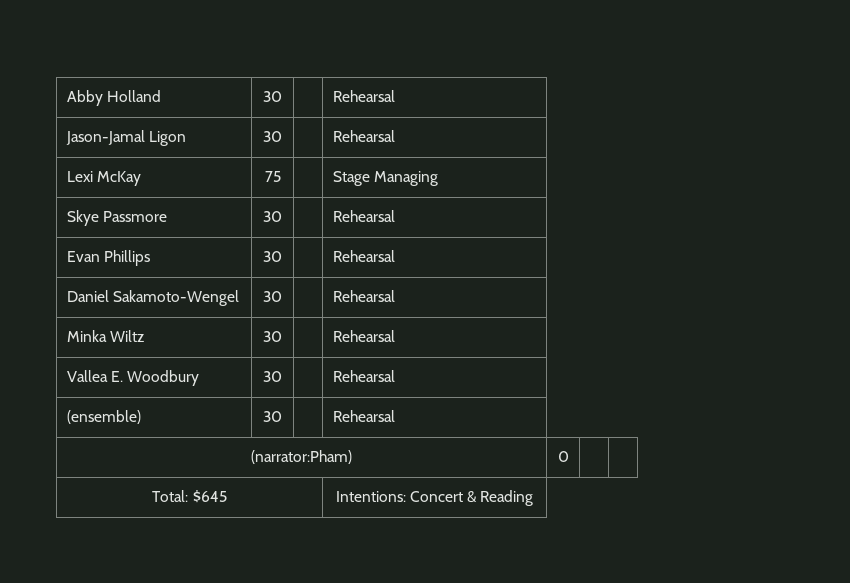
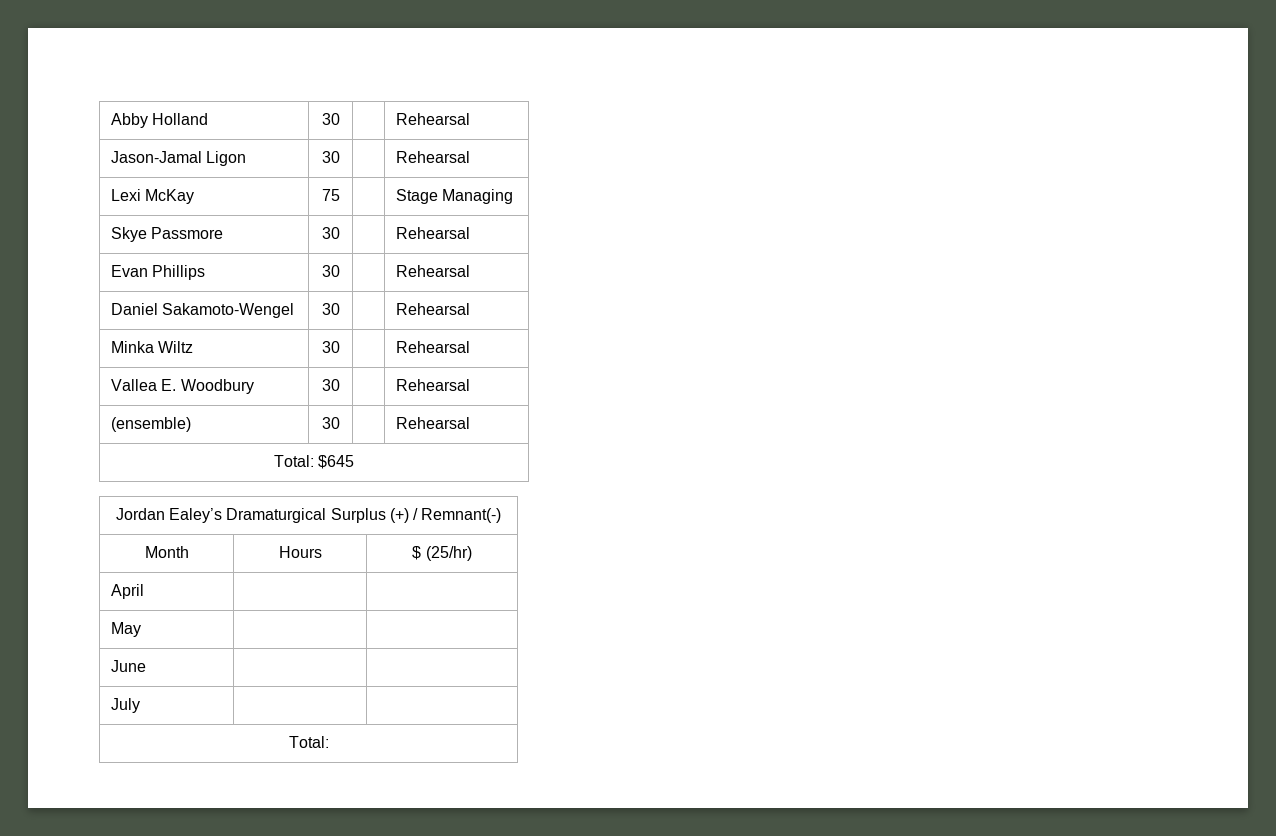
- (narrator:Pham) | 0 | |
- Total: $645 | Intentions: Concert & Reading
+ Total: $645
+ Jordan Ealey’s Dramaturgical Surplus (+) / Remnant(-)
+ Month | Hours | $ (25/hr)
+ April | |
+ May | |
+ June | |
+ July | |
+ Total:

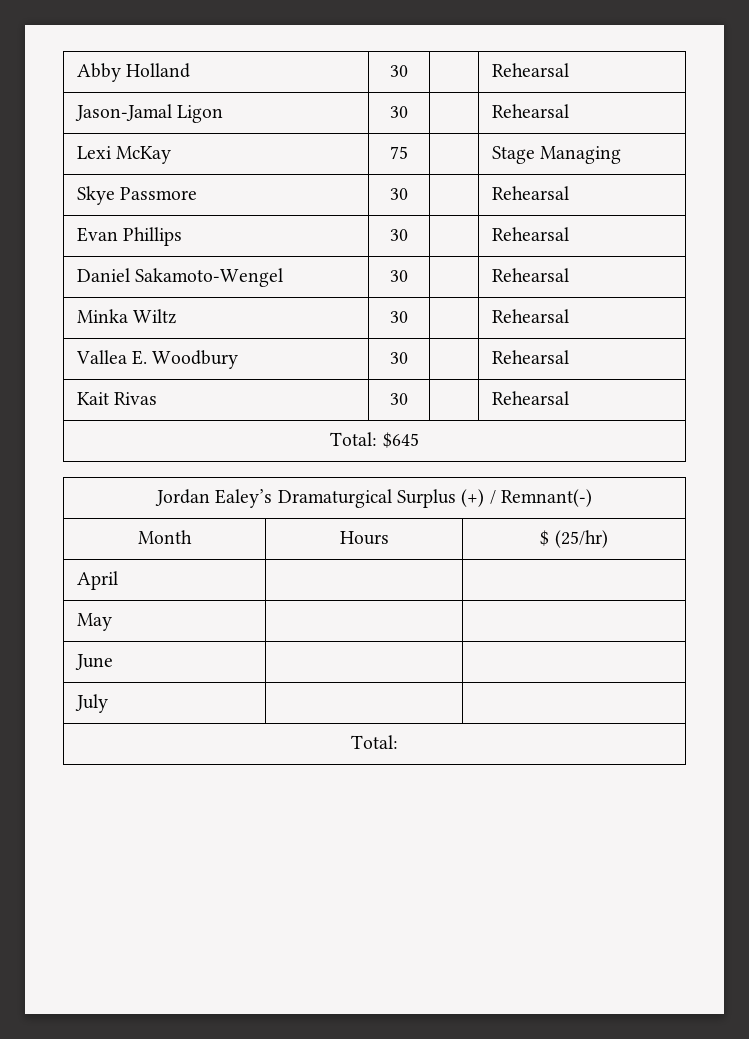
- (ensemble) | 30 | | Rehearsal
+ Kait Rivas | 30 | | Rehearsal

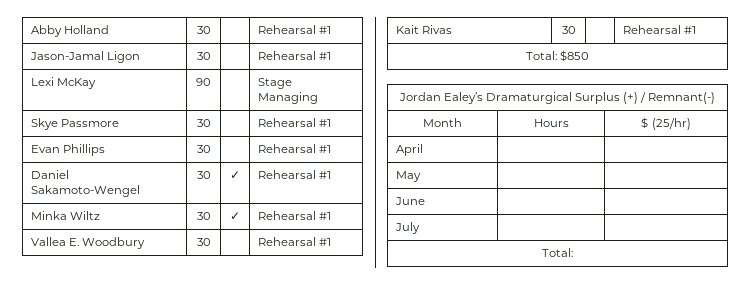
- Abby Holland | 30 | | Rehearsal
+ Abby Holland | 30 | | Rehearsal #1
- Jason-Jamal Ligon | 30 | | Rehearsal
+ Jason-Jamal Ligon | 30 | | Rehearsal #1
- Lexi McKay | 75 | | Stage Managing
+ Lexi McKay | 90 | | Stage Managing
- Skye Passmore | 30 | | Rehearsal
+ Skye Passmore | 30 | | Rehearsal #1
- Evan Phillips | 30 | | Rehearsal
+ Evan Phillips | 30 | | Rehearsal #1
- Daniel Sakamoto-Wengel | 30 | | Rehearsal
+ Daniel Sakamoto-Wengel | 30 | ✓ | Rehearsal #1
- Minka Wiltz | 30 | | Rehearsal
+ Minka Wiltz | 30 | ✓ | Rehearsal #1
- Vallea E. Woodbury | 30 | | Rehearsal
+ Vallea E. Woodbury | 30 | | Rehearsal #1
- Kait Rivas | 30 | | Rehearsal
- Total: $645
+ Kait Rivas | 30 | | Rehearsal #1
+ Total: $850

